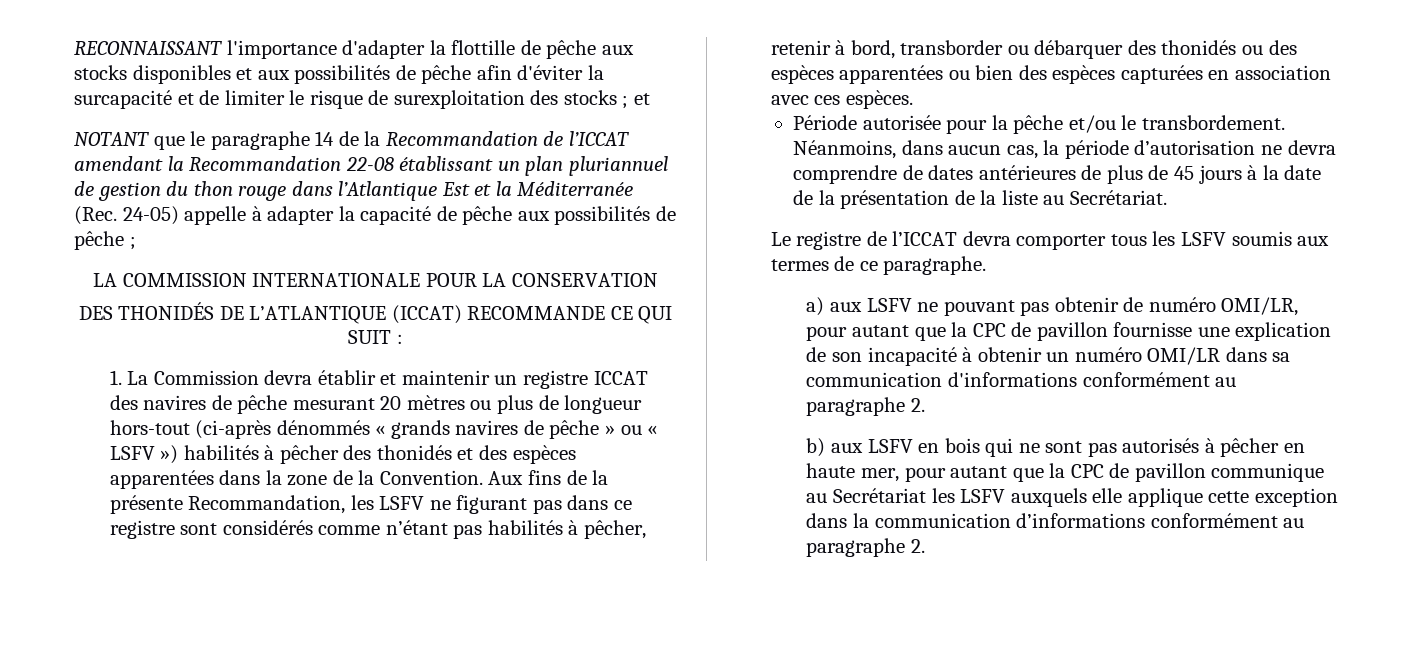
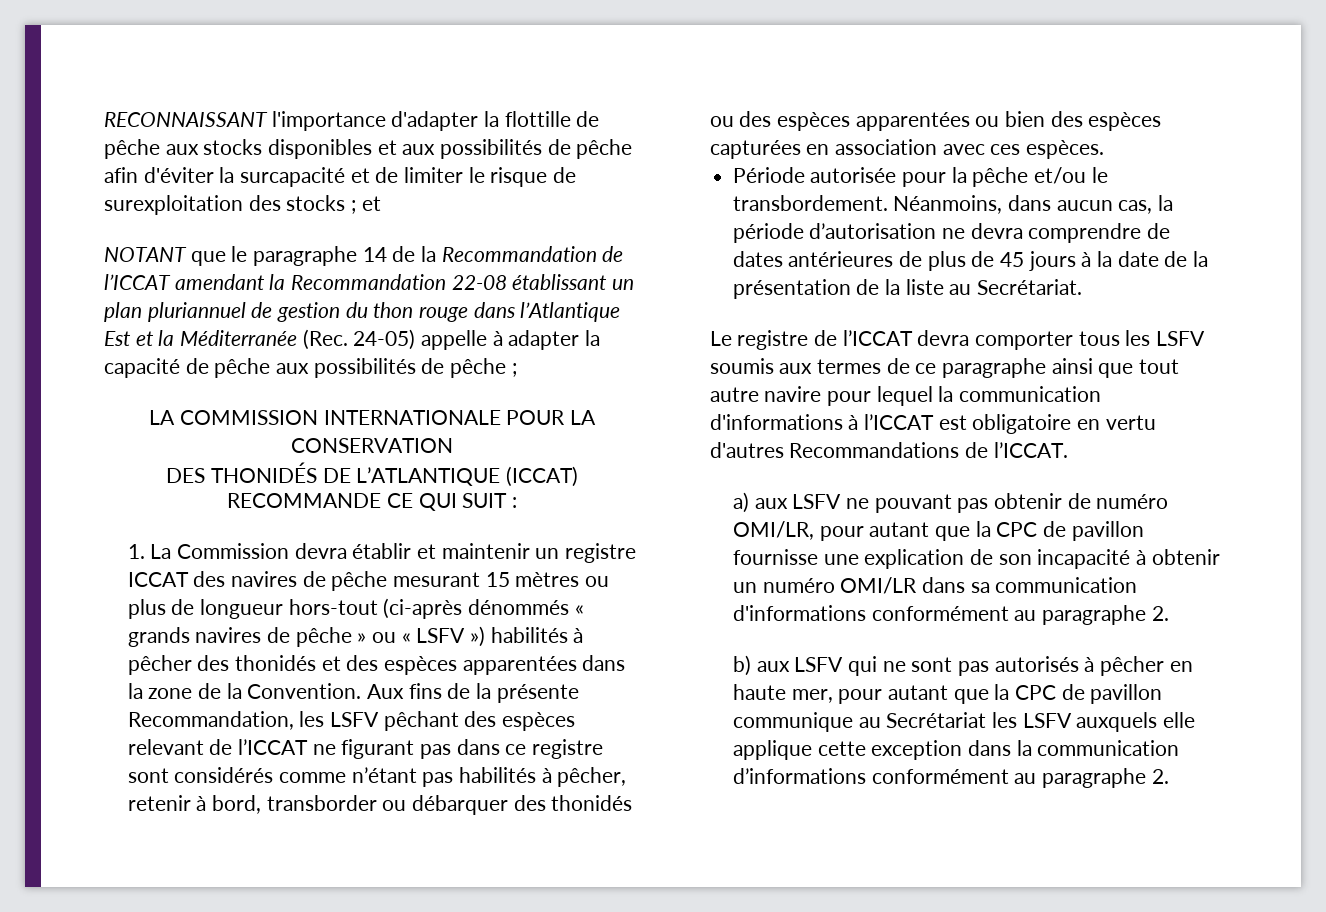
- 1. La Commission devra établir et maintenir un registre ICCAT des navires de pêche mesurant 20 mètres ou plus de longueur hors-tout (ci-après dénommés « grands navires de pêche » ou « LSFV ») habilités à pêcher des thonidés et des espèces apparentées dans la zone de la Convention.
+ 1. La Commission devra établir et maintenir un registre ICCAT des navires de pêche mesurant 15 mètres ou plus de longueur hors-tout (ci-après dénommés « grands navires de pêche » ou « LSFV ») habilités à pêcher des thonidés et des espèces apparentées dans la zone de la Convention.
- Aux fins de la présente Recommandation, les LSFV ne figurant pas dans ce registre sont considérés comme n’étant pas habilités à pêcher, retenir à bord, transborder ou débarquer des thonidés ou des espèces apparentées ou bien des espèces capturées en association avec ces espèces.
+ Aux fins de la présente Recommandation, les LSFV pêchant des espèces relevant de l’ICCAT ne figurant pas dans ce registre sont considérés comme n’étant pas habilités à pêcher, retenir à bord, transborder ou débarquer des thonidés ou des espèces apparentées ou bien des espèces capturées en association avec ces espèces.
- Le registre de l’ICCAT devra comporter tous les LSFV soumis aux termes de ce paragraphe.
+ Le registre de l’ICCAT devra comporter tous les LSFV soumis aux termes de ce paragraphe ainsi que tout autre navire pour lequel la communication d'informations à l’ICCAT est obligatoire en vertu d'autres Recommandations de l’ICCAT.
- b) aux LSFV en bois qui ne sont pas autorisés à pêcher en haute mer, pour autant que la CPC de pavillon communique au Secrétariat les LSFV auxquels elle applique cette exception dans la communication d’informations conformément au paragraphe 2.
+ b) aux LSFV qui ne sont pas autorisés à pêcher en haute mer, pour autant que la CPC de pavillon communique au Secrétariat les LSFV auxquels elle applique cette exception dans la communication d’informations conformément au paragraphe 2.

